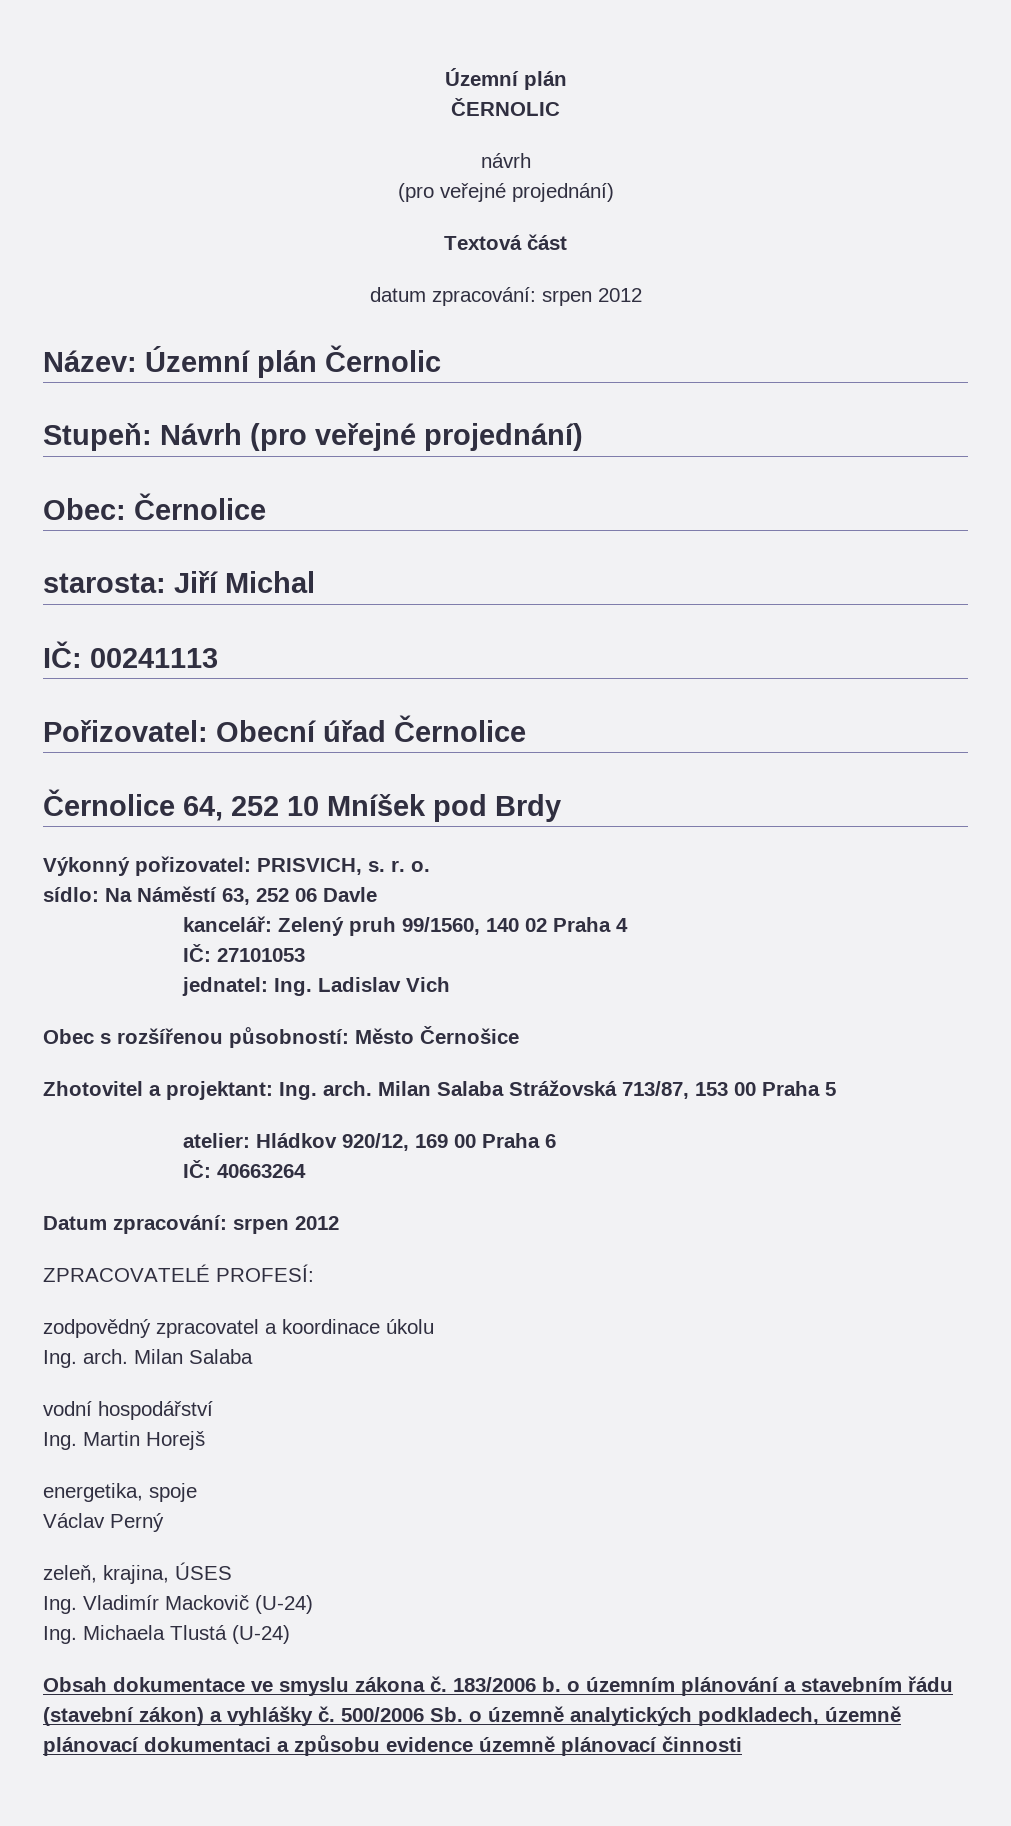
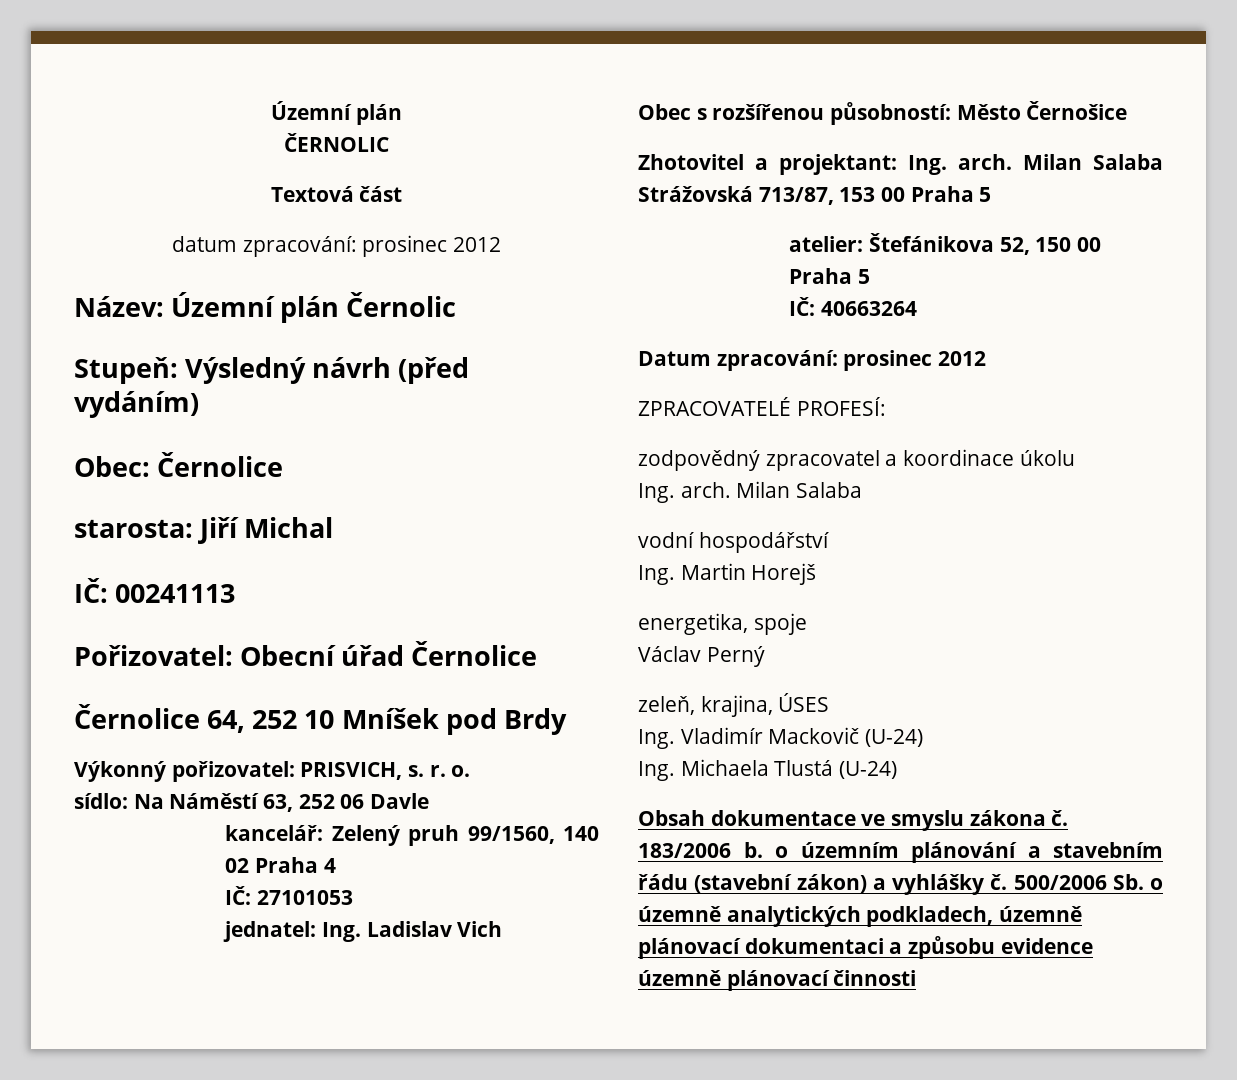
- návrh
- (pro veřejné projednání)
- datum zpracování: srpen 2012
+ datum zpracování: prosinec 2012
- Stupeň: Návrh (pro veřejné projednání)
+ Stupeň: Výsledný návrh (před vydáním)
- atelier: Hládkov 920/12, 169 00 Praha 6
+ atelier: Štefánikova 52, 150 00 Praha 5
- Datum zpracování: srpen 2012
+ Datum zpracování: prosinec 2012

